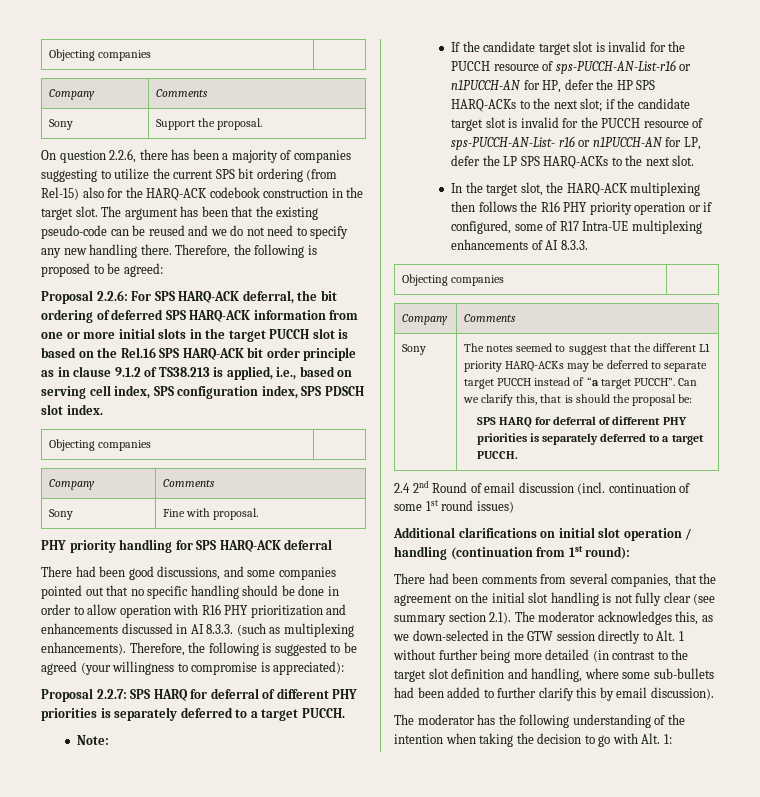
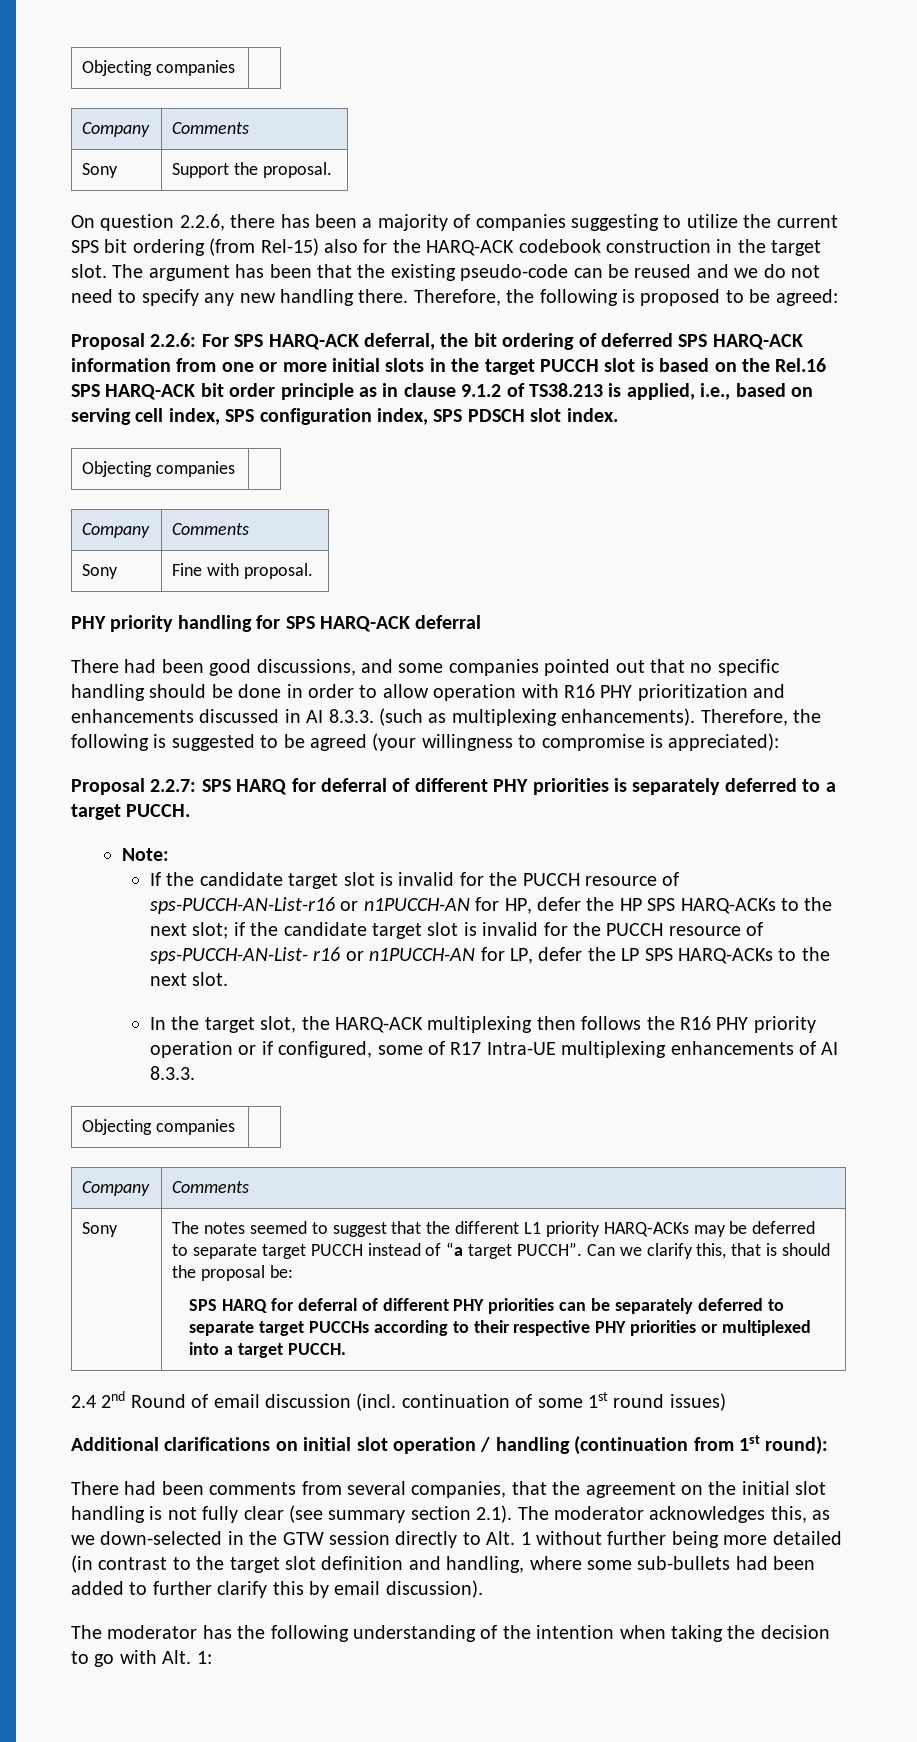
  Can we clarify this, that is should the proposal be:
- SPS HARQ for deferral of different PHY priorities is separately deferred to a target PUCCH.
+ SPS HARQ for deferral of different PHY priorities can be separately deferred to separate target PUCCHs according to their respective PHY priorities or multiplexed into a target PUCCH.

